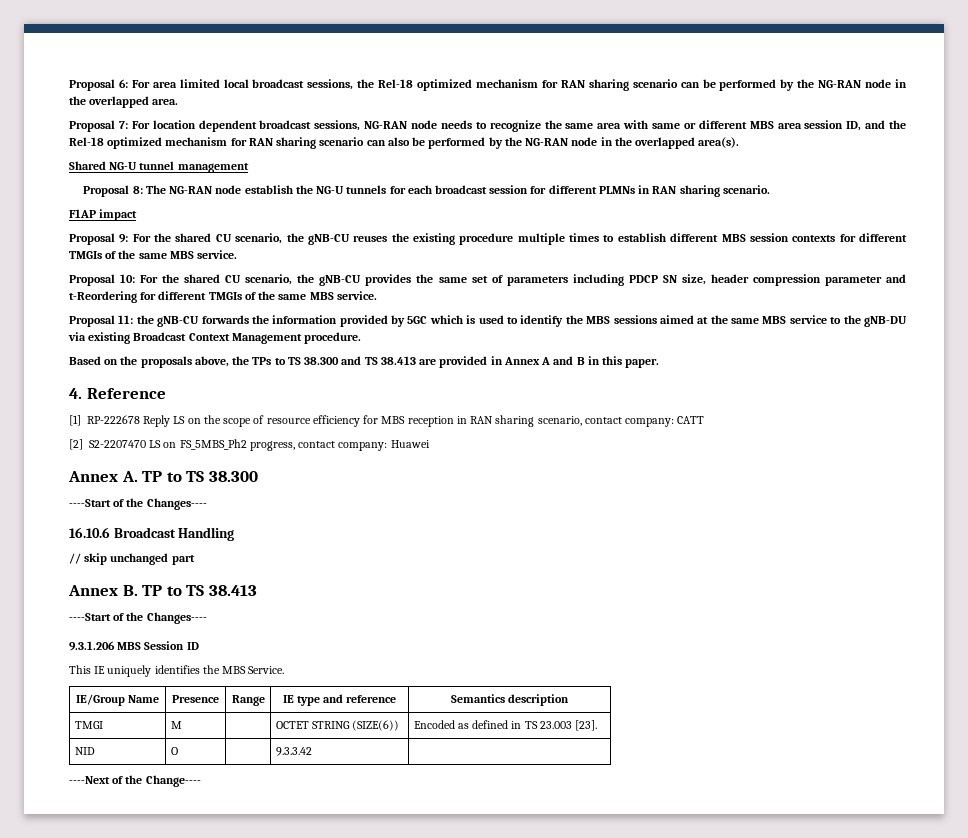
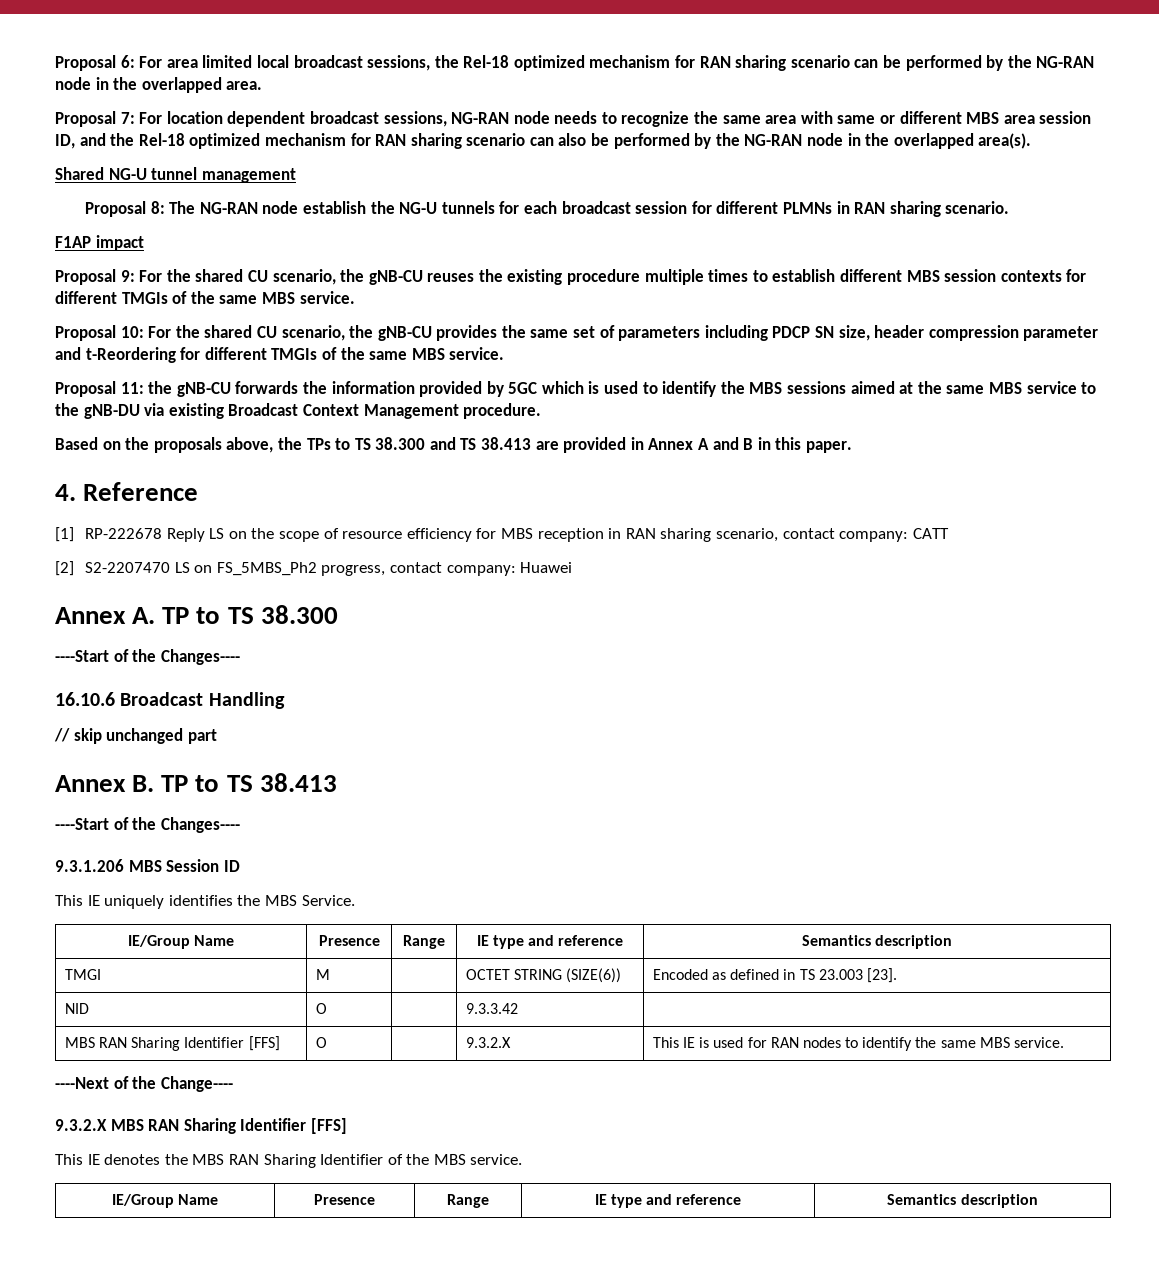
+ MBS RAN Sharing Identifier [FFS] | O | | 9.3.2.X | This IE is used for RAN nodes to identify the same MBS service.
  ----Next of the Change----
+ 9.3.2.X MBS RAN Sharing Identifier [FFS]
+ This IE denotes the MBS RAN Sharing Identifier of the MBS service.
+ IE/Group Name | Presence | Range | IE type and reference | Semantics description

